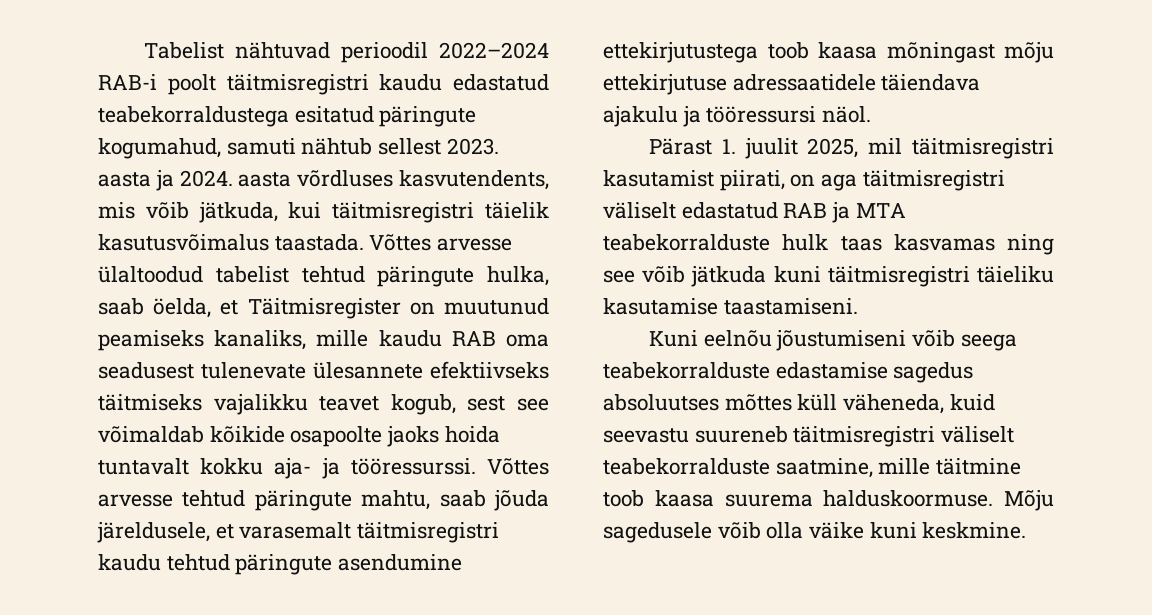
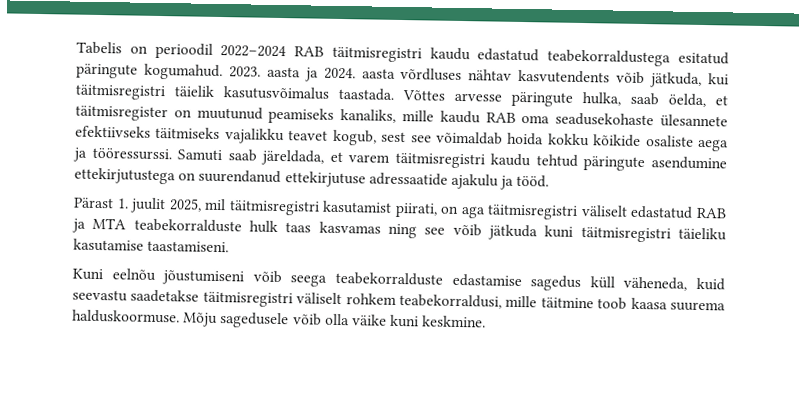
- Tabelist nähtuvad perioodil 2022–2024 RAB-i poolt täitmisregistri kaudu edastatud teabekorraldustega esitatud päringute kogumahud, samuti nähtub sellest 2023. aasta ja 2024. aasta võrdluses kasvutendents, mis võib jätkuda, kui täitmisregistri täielik kasutusvõimalus taastada.
+ Tabelis on perioodil 2022–2024 RAB täitmisregistri kaudu edastatud teabekorraldustega esitatud päringute kogumahud. 2023. aasta ja 2024. aasta võrdluses nähtav kasvutendents võib jätkuda, kui täitmisregistri täielik kasutusvõimalus taastada.
- Võttes arvesse ülaltoodud tabelist tehtud päringute hulka, saab öelda, et Täitmisregister on muutunud peamiseks kanaliks, mille kaudu RAB oma seadusest tulenevate ülesannete efektiivseks täitmiseks vajalikku teavet kogub, sest see võimaldab kõikide osapoolte jaoks hoida tuntavalt kokku aja- ja tööressurssi. Võttes arvesse tehtud päringute mahtu, saab jõuda järeldusele, et varasemalt täitmisregistri kaudu tehtud päringute asendumine ettekirjutustega toob kaasa mõningast mõju ettekirjutuse adressaatidele täiendava ajakulu ja tööressursi näol.
+ Võttes arvesse päringute hulka, saab öelda, et täitmisregister on muutunud peamiseks kanaliks, mille kaudu RAB oma seadusekohaste ülesannete efektiivseks täitmiseks vajalikku teavet kogub, sest see võimaldab hoida kokku kõikide osaliste aega ja tööressurssi. Samuti saab järeldada, et varem täitmisregistri kaudu tehtud päringute asendumine ettekirjutustega on suurendanud ettekirjutuse adressaatide ajakulu ja tööd.
- Kuni eelnõu jõustumiseni võib seega teabekorralduste edastamise sagedus absoluutses mõttes küll väheneda, kuid seevastu suureneb täitmisregistri väliselt teabekorralduste saatmine, mille täitmine toob kaasa suurema halduskoormuse.
+ Kuni eelnõu jõustumiseni võib seega teabekorralduste edastamise sagedus küll väheneda, kuid seevastu saadetakse täitmisregistri väliselt rohkem teabekorraldusi, mille täitmine toob kaasa suurema halduskoormuse.

